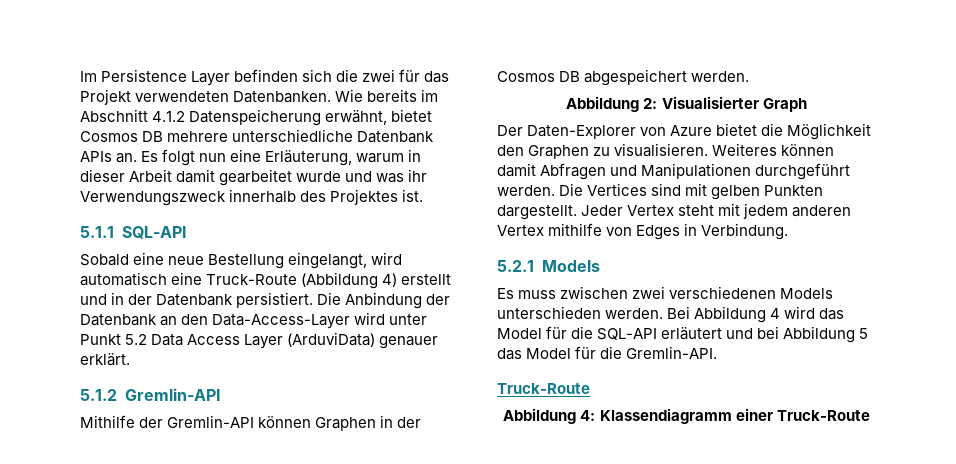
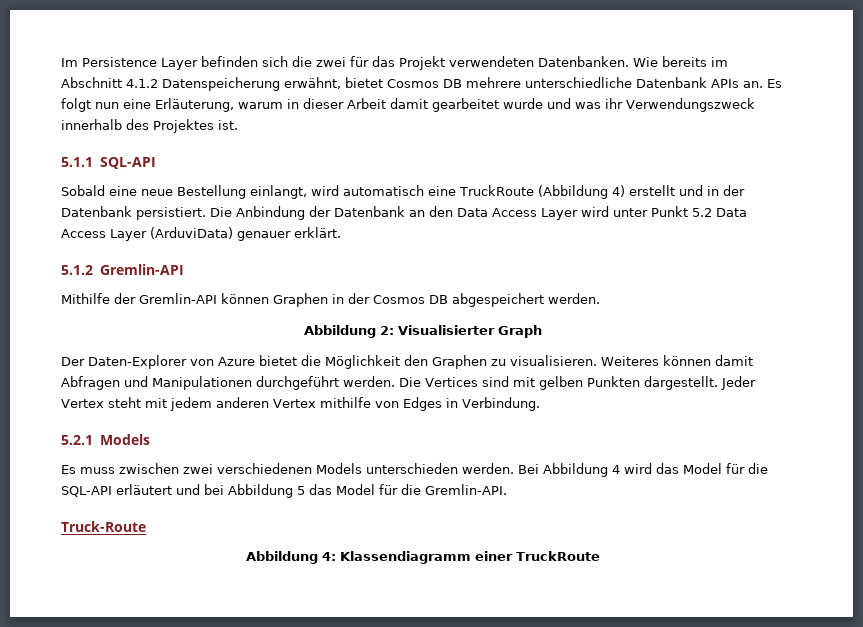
- Sobald eine neue Bestellung eingelangt, wird automatisch eine Truck-Route (Abbildung 4) erstellt und in der Datenbank persistiert.
+ Sobald eine neue Bestellung einlangt, wird automatisch eine TruckRoute (Abbildung 4) erstellt und in der Datenbank persistiert.
- Die Anbindung der Datenbank an den Data-Access-Layer wird unter Punkt 5.2 Data Access Layer (ArduviData) genauer erklärt.
+ Die Anbindung der Datenbank an den Data Access Layer wird unter Punkt 5.2 Data Access Layer (ArduviData) genauer erklärt.
- Abbildung 4: Klassendiagramm einer Truck-Route
+ Abbildung 4: Klassendiagramm einer TruckRoute

